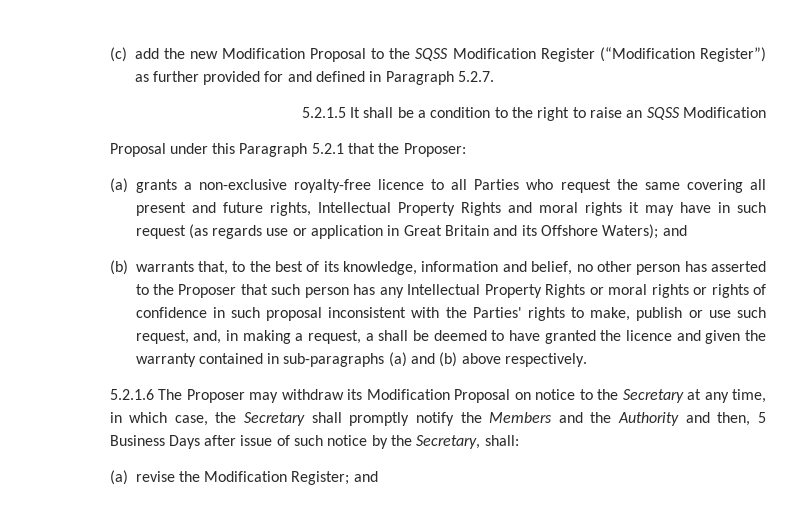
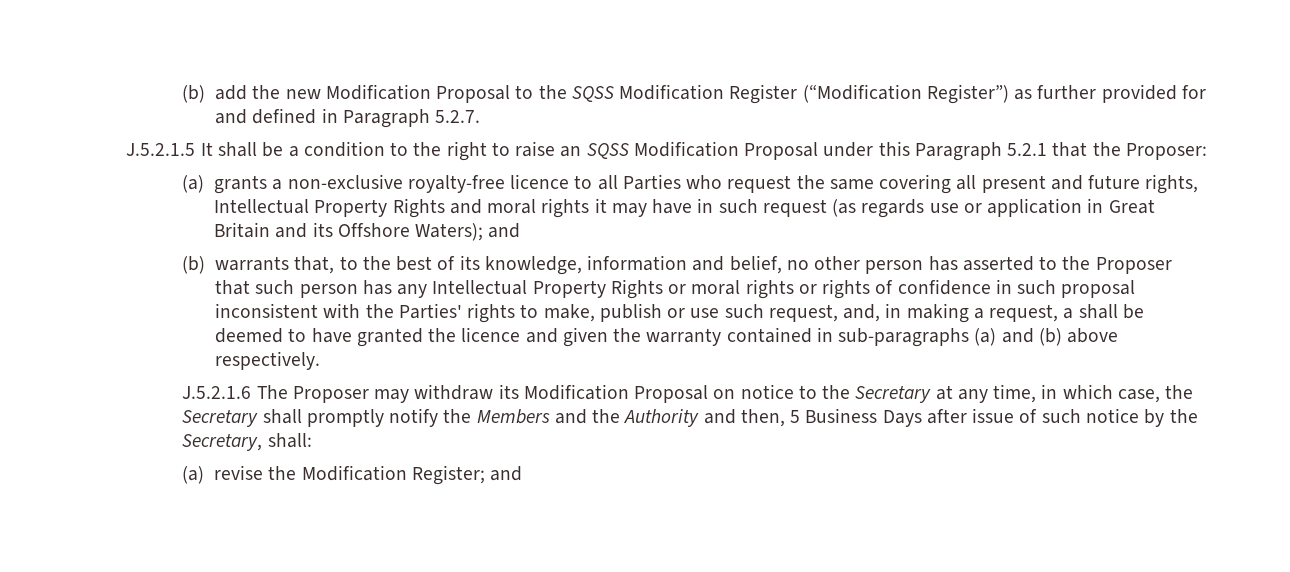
- (c) add the new Modification Proposal to the SQSS Modification Register (“Modification Register”) as further provided for and defined in Paragraph 5.2.7.
+ (b) add the new Modification Proposal to the SQSS Modification Register (“Modification Register”) as further provided for and defined in Paragraph 5.2.7.
- 5.2.1.5 It shall be a condition to the right to raise an SQSS Modification
- Proposal under this Paragraph 5.2.1 that the Proposer:
+ J.5.2.1.5 It shall be a condition to the right to raise an SQSS Modification Proposal under this Paragraph 5.2.1 that the Proposer:
- 5.2.1.6 The Proposer may withdraw its Modification Proposal on notice to the Secretary at any time, in which case, the Secretary shall promptly notify the Members and the Authority and then, 5 Business Days after issue of such notice by the Secretary, shall:
+ J.5.2.1.6 The Proposer may withdraw its Modification Proposal on notice to the Secretary at any time, in which case, the Secretary shall promptly notify the Members and the Authority and then, 5 Business Days after issue of such notice by the Secretary, shall:

